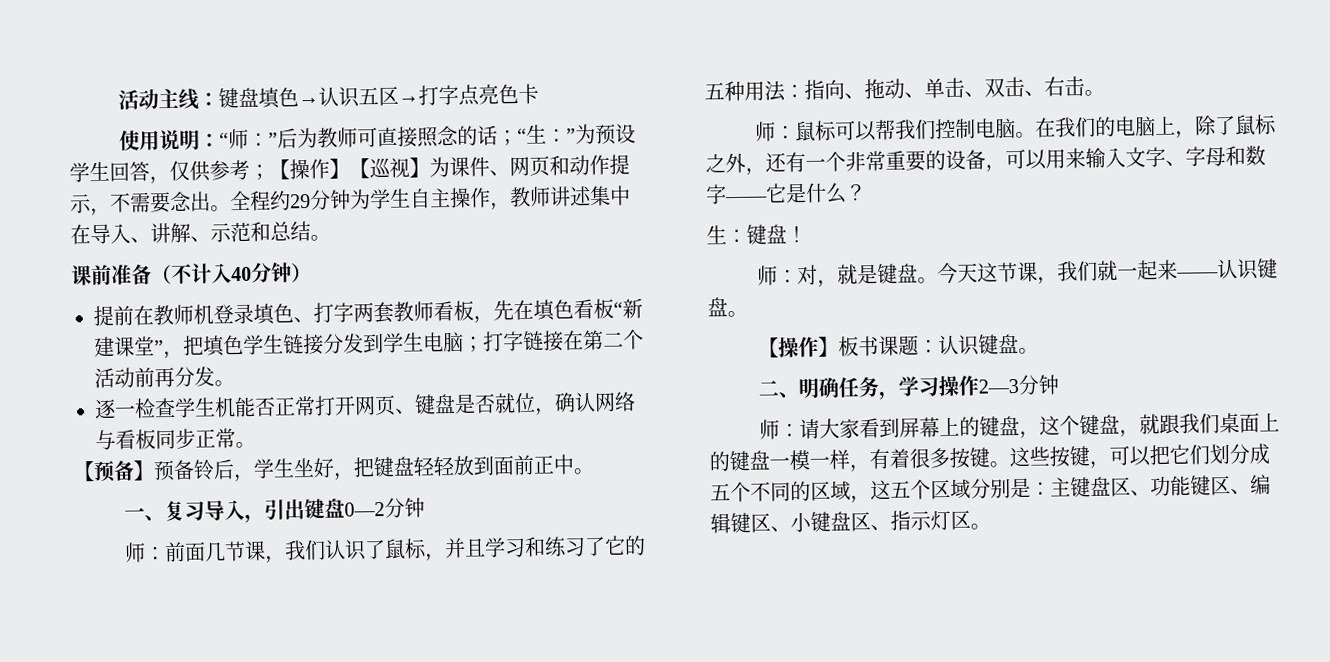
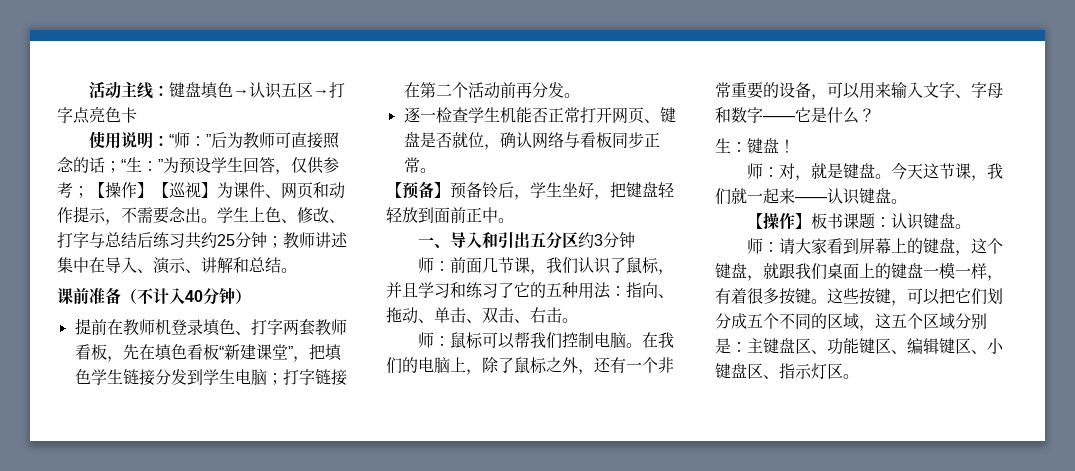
- 全程约29分钟为学生自主操作，教师讲述集中在导入、讲解、示范和总结。
+ 学生上色、修改、打字与总结后练习共约25分钟；教师讲述集中在导入、演示、讲解和总结。
- 一、复习导入，引出键盘0—2分钟
+ 一、导入和引出五分区约3分钟
- 二、明确任务，学习操作2—3分钟

